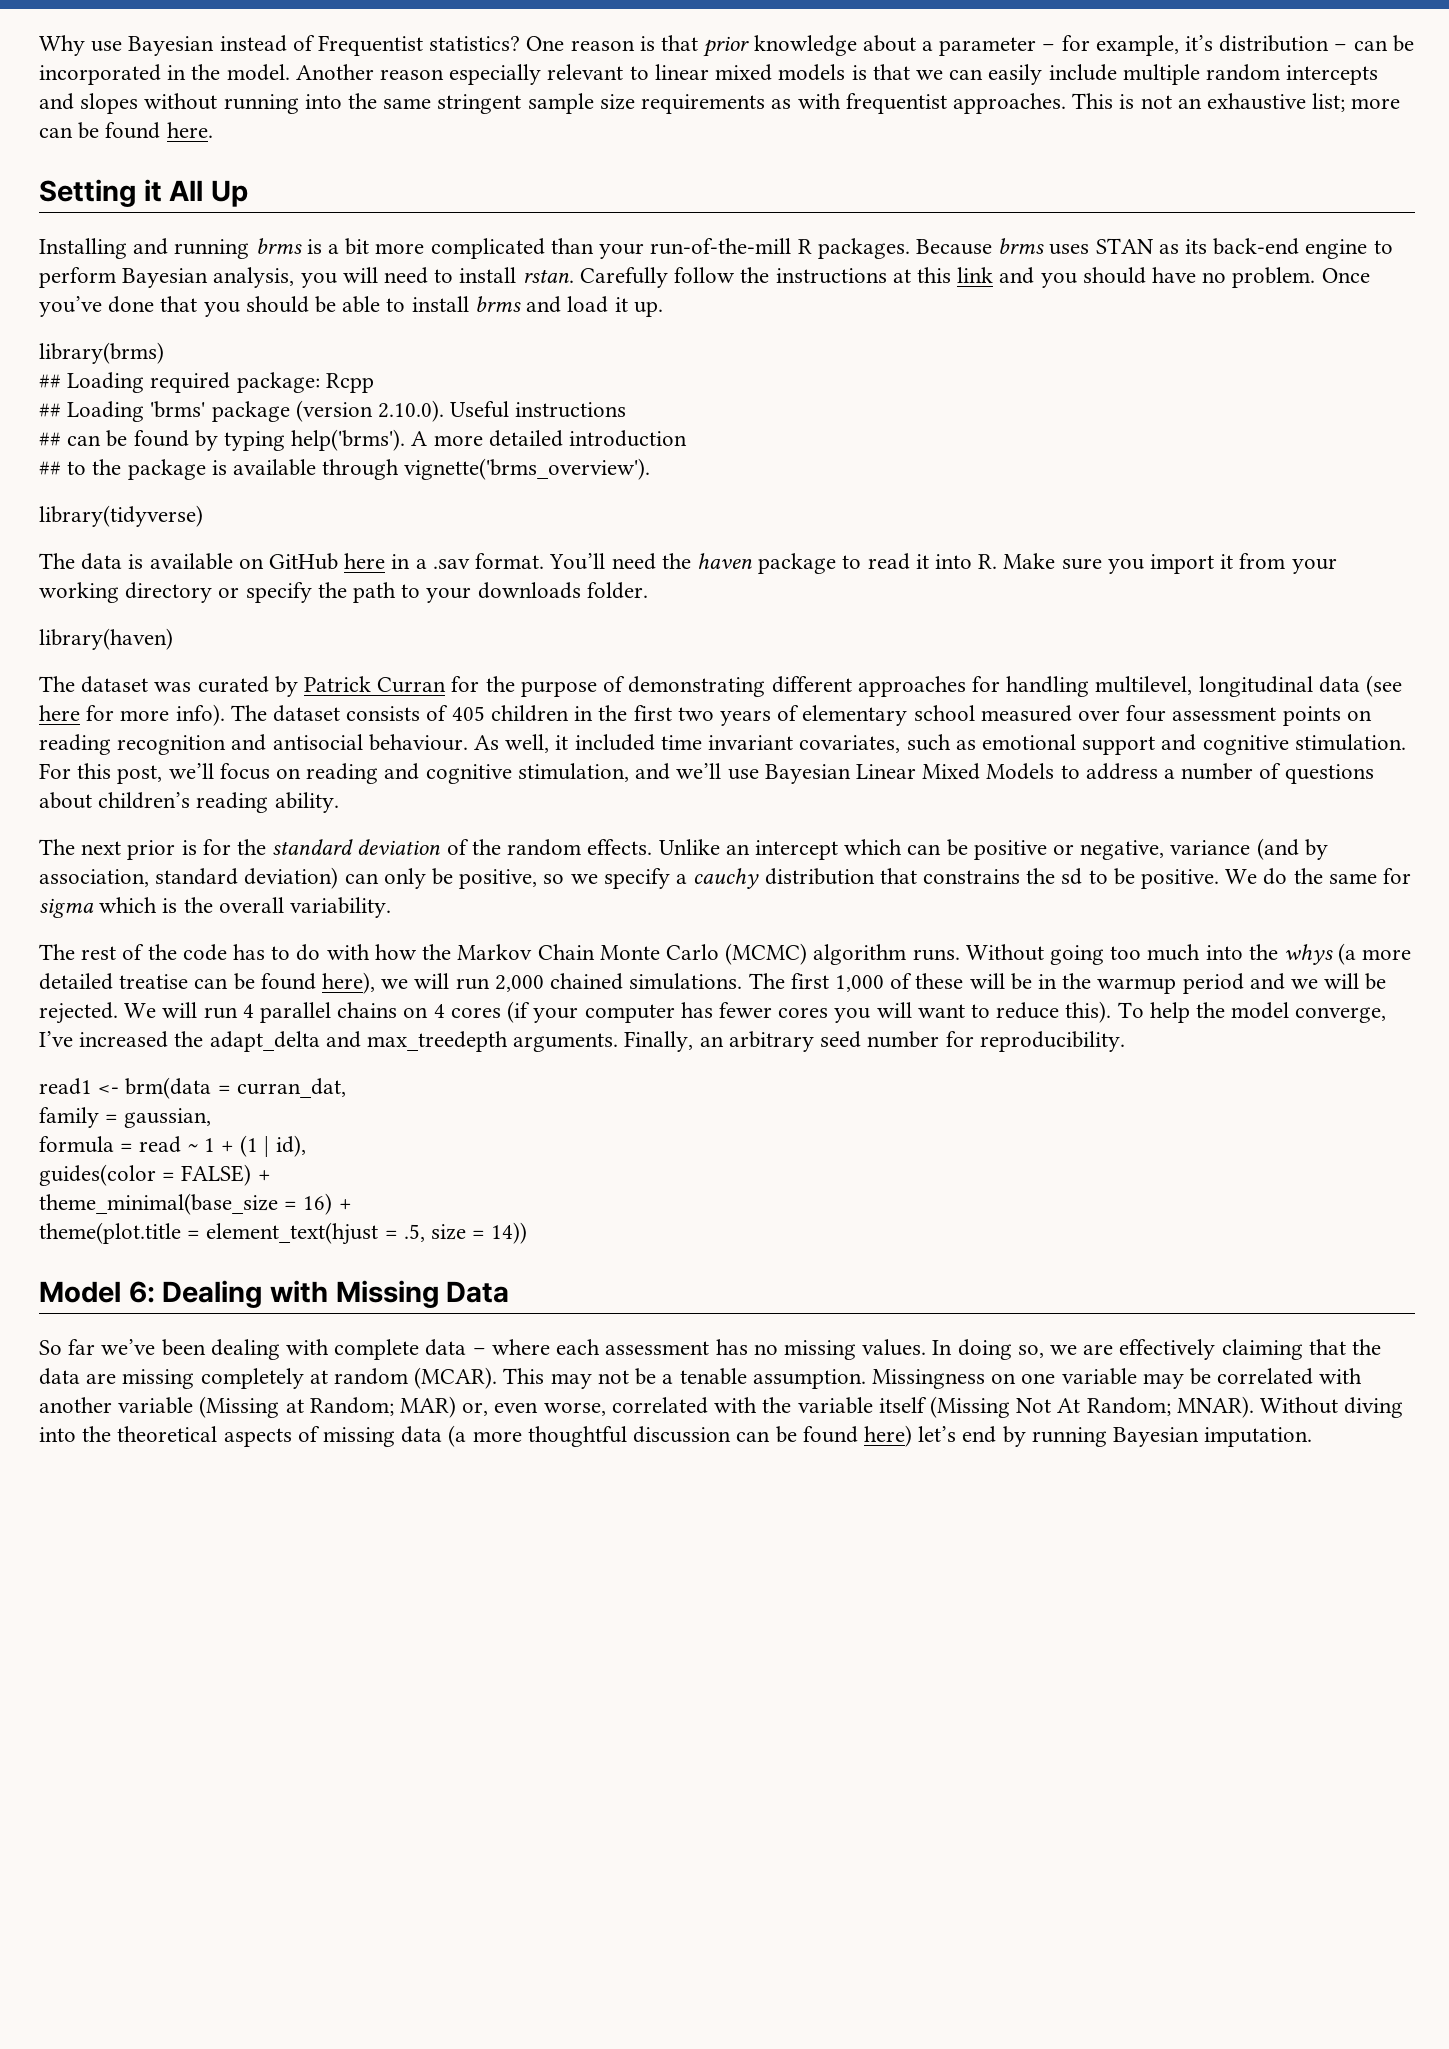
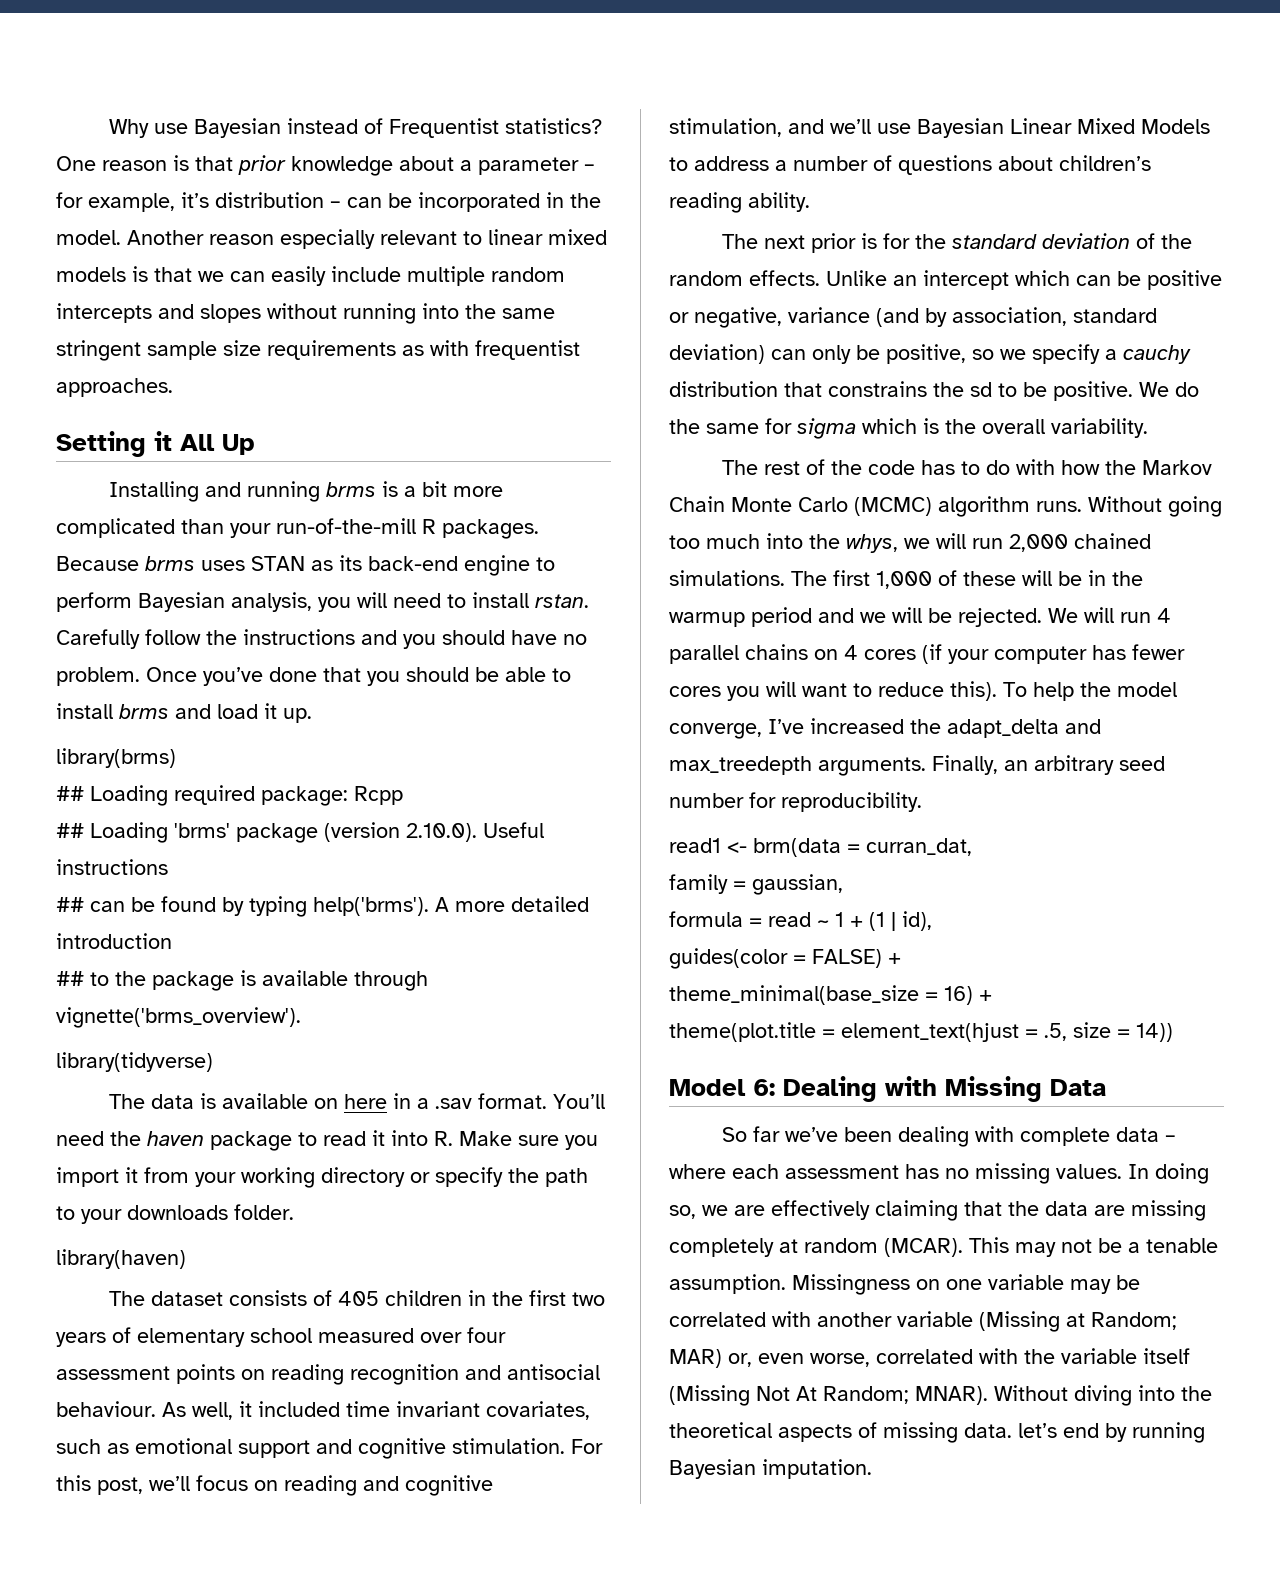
- This is not an exhaustive list; more can be found here.
- Carefully follow the instructions at this link and you should have no problem.
+ Carefully follow the instructions and you should have no problem.
- The data is available on GitHub here in a .sav format.
+ The data is available on here in a .sav format.
- The dataset was curated by Patrick Curran for the purpose of demonstrating different approaches for handling multilevel, longitudinal data (see here for more info). The dataset consists of 405 children in the first two years of elementary school measured over four assessment points on reading recognition and antisocial behaviour.
+ The dataset consists of 405 children in the first two years of elementary school measured over four assessment points on reading recognition and antisocial behaviour.
- Without going too much into the whys (a more detailed treatise can be found here), we will run 2,000 chained simulations.
+ Without going too much into the whys, we will run 2,000 chained simulations.
- Without diving into the theoretical aspects of missing data (a more thoughtful discussion can be found here) let’s end by running Bayesian imputation.
+ Without diving into the theoretical aspects of missing data. let’s end by running Bayesian imputation.

